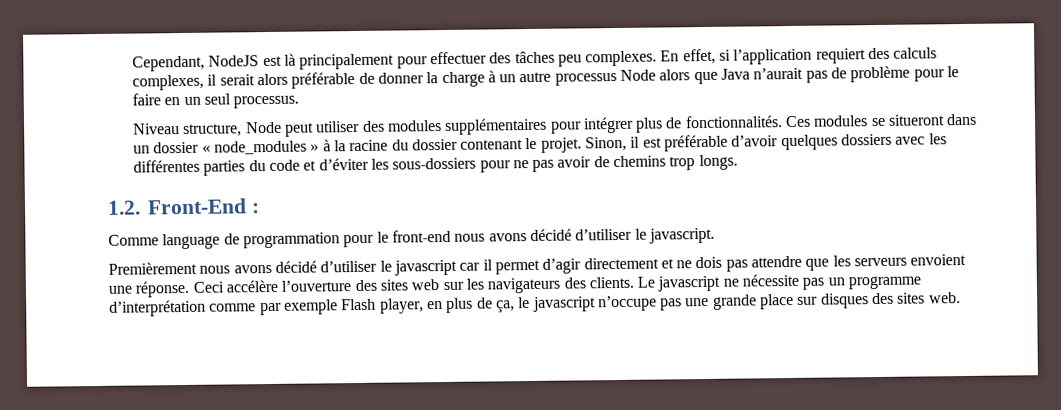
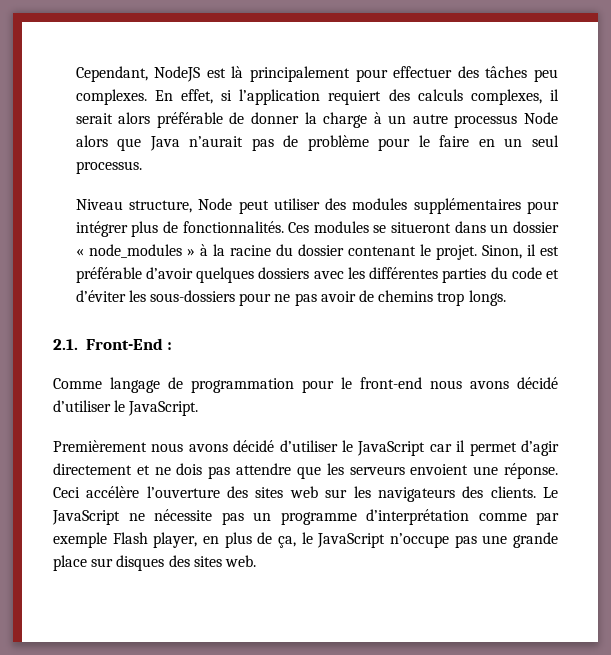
- 1.2. Front-End :
+ 2.1. Front-End :
- Comme language de programmation pour le front-end nous avons décidé d’utiliser le javascript.
+ Comme langage de programmation pour le front-end nous avons décidé d’utiliser le JavaScript.
- Premièrement nous avons décidé d’utiliser le javascript car il permet d’agir directement et ne dois pas attendre que les serveurs envoient une réponse.
+ Premièrement nous avons décidé d’utiliser le JavaScript car il permet d’agir directement et ne dois pas attendre que les serveurs envoient une réponse.
- Le javascript ne nécessite pas un programme d’interprétation comme par exemple Flash player, en plus de ça, le javascript n’occupe pas une grande place sur disques des sites web.
+ Le JavaScript ne nécessite pas un programme d’interprétation comme par exemple Flash player, en plus de ça, le JavaScript n’occupe pas une grande place sur disques des sites web.

